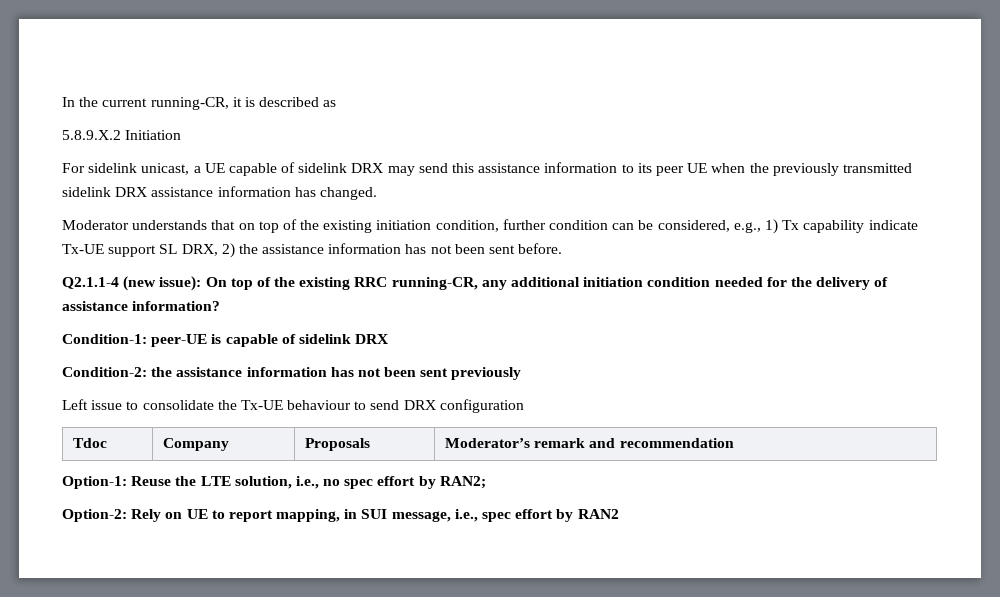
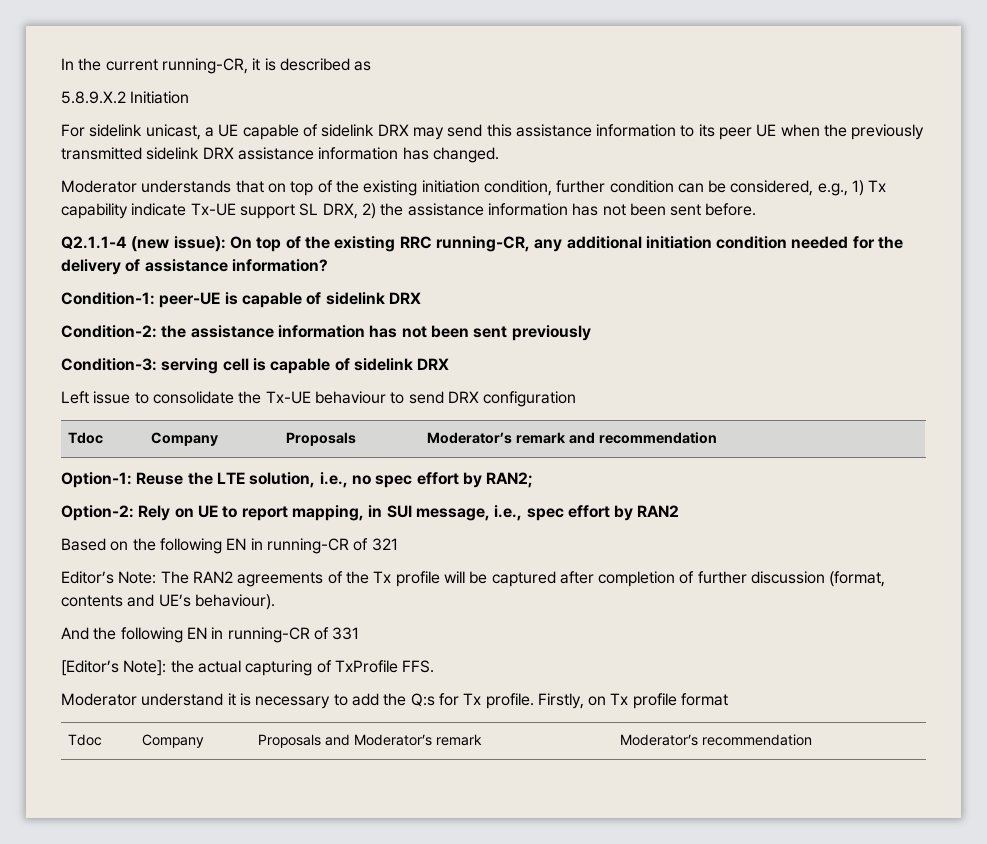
+ Condition-3: serving cell is capable of sidelink DRX
+ Based on the following EN in running-CR of 321
+ Editor’s Note: The RAN2 agreements of the Tx profile will be captured after completion of further discussion (format, contents and UE’s behaviour).
+ And the following EN in running-CR of 331
+ [Editor’s Note]: the actual capturing of TxProfile FFS.
+ Moderator understand it is necessary to add the Q:s for Tx profile. Firstly, on Tx profile format
+ Tdoc | Company | Proposals and Moderator’s remark | Moderator’s recommendation

